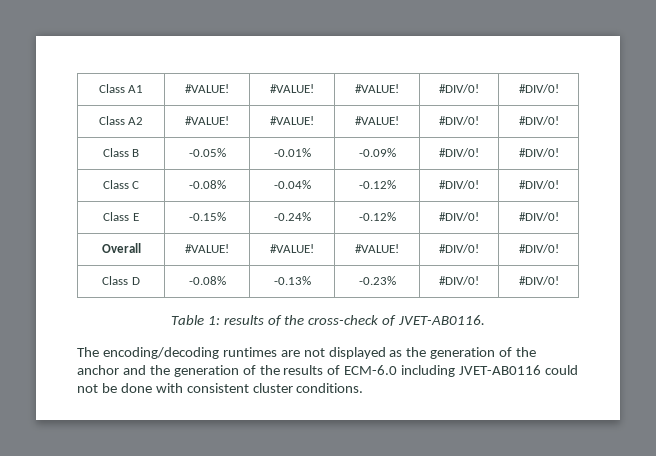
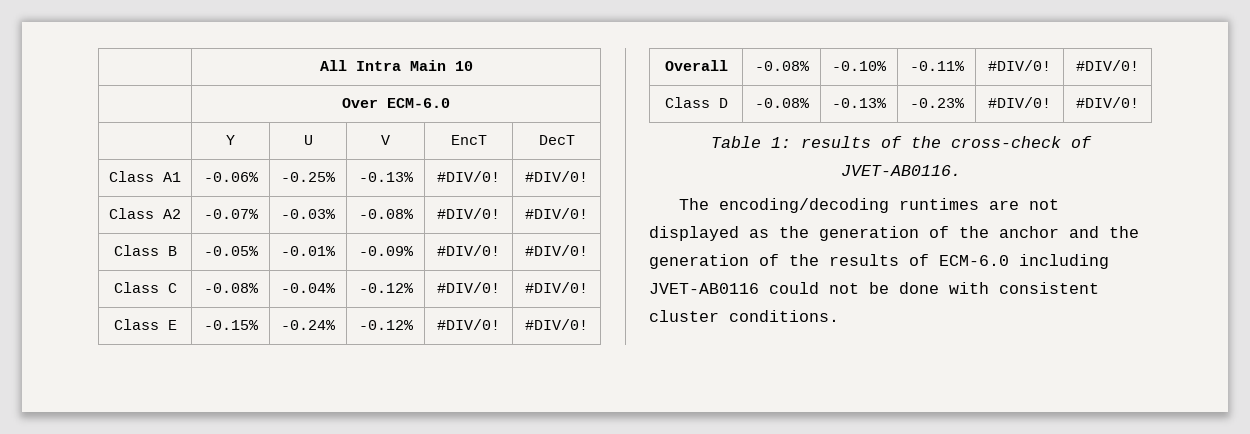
+ | All Intra Main 10
+ | Over ECM-6.0
+ | Y | U | V | EncT | DecT
- Class A1 | #VALUE! | #VALUE! | #VALUE! | #DIV/0! | #DIV/0!
+ Class A1 | -0.06% | -0.25% | -0.13% | #DIV/0! | #DIV/0!
- Class A2 | #VALUE! | #VALUE! | #VALUE! | #DIV/0! | #DIV/0!
+ Class A2 | -0.07% | -0.03% | -0.08% | #DIV/0! | #DIV/0!
- Overall | #VALUE! | #VALUE! | #VALUE! | #DIV/0! | #DIV/0!
+ Overall | -0.08% | -0.10% | -0.11% | #DIV/0! | #DIV/0!

